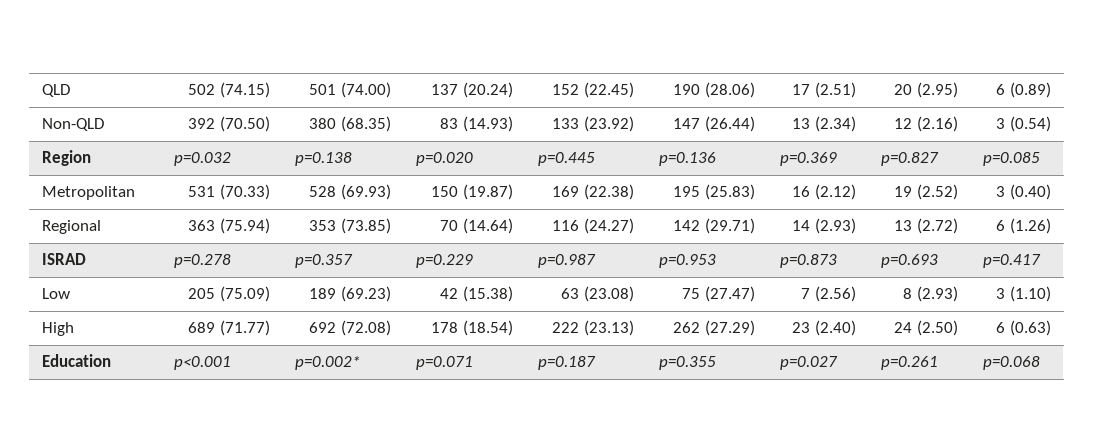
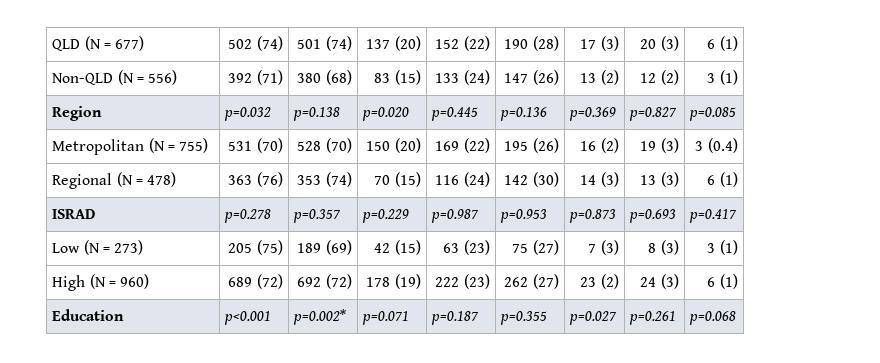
- QLD | 502 (74.15) | 501 (74.00) | 137 (20.24) | 152 (22.45) | 190 (28.06) | 17 (2.51) | 20 (2.95) | 6 (0.89)
+ QLD (N = 677) | 502 (74) | 501 (74) | 137 (20) | 152 (22) | 190 (28) | 17 (3) | 20 (3) | 6 (1)
- Non-QLD | 392 (70.50) | 380 (68.35) | 83 (14.93) | 133 (23.92) | 147 (26.44) | 13 (2.34) | 12 (2.16) | 3 (0.54)
+ Non-QLD (N = 556) | 392 (71) | 380 (68) | 83 (15) | 133 (24) | 147 (26) | 13 (2) | 12 (2) | 3 (1)
- Metropolitan | 531 (70.33) | 528 (69.93) | 150 (19.87) | 169 (22.38) | 195 (25.83) | 16 (2.12) | 19 (2.52) | 3 (0.40)
+ Metropolitan (N = 755) | 531 (70) | 528 (70) | 150 (20) | 169 (22) | 195 (26) | 16 (2) | 19 (3) | 3 (0.4)
- Regional | 363 (75.94) | 353 (73.85) | 70 (14.64) | 116 (24.27) | 142 (29.71) | 14 (2.93) | 13 (2.72) | 6 (1.26)
+ Regional (N = 478) | 363 (76) | 353 (74) | 70 (15) | 116 (24) | 142 (30) | 14 (3) | 13 (3) | 6 (1)
- Low | 205 (75.09) | 189 (69.23) | 42 (15.38) | 63 (23.08) | 75 (27.47) | 7 (2.56) | 8 (2.93) | 3 (1.10)
+ Low (N = 273) | 205 (75) | 189 (69) | 42 (15) | 63 (23) | 75 (27) | 7 (3) | 8 (3) | 3 (1)
- High | 689 (71.77) | 692 (72.08) | 178 (18.54) | 222 (23.13) | 262 (27.29) | 23 (2.40) | 24 (2.50) | 6 (0.63)
+ High (N = 960) | 689 (72) | 692 (72) | 178 (19) | 222 (23) | 262 (27) | 23 (2) | 24 (3) | 6 (1)

